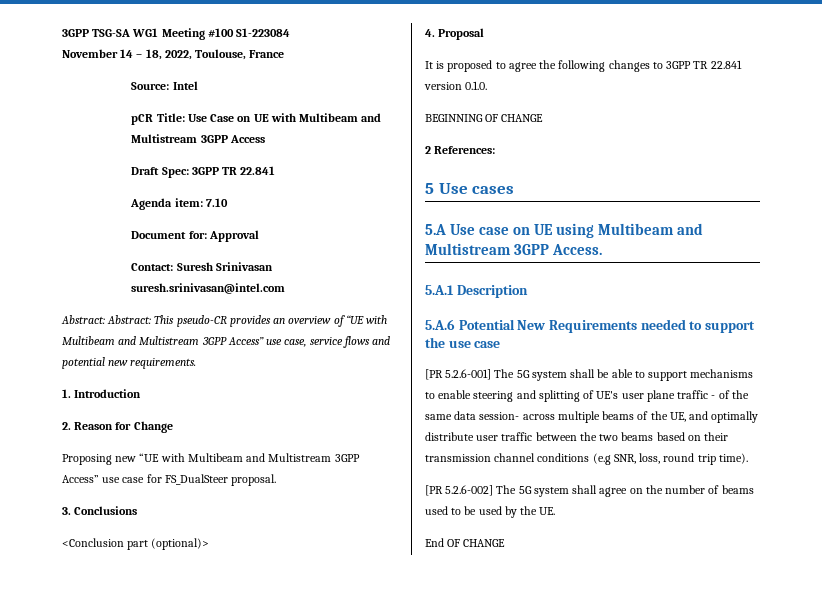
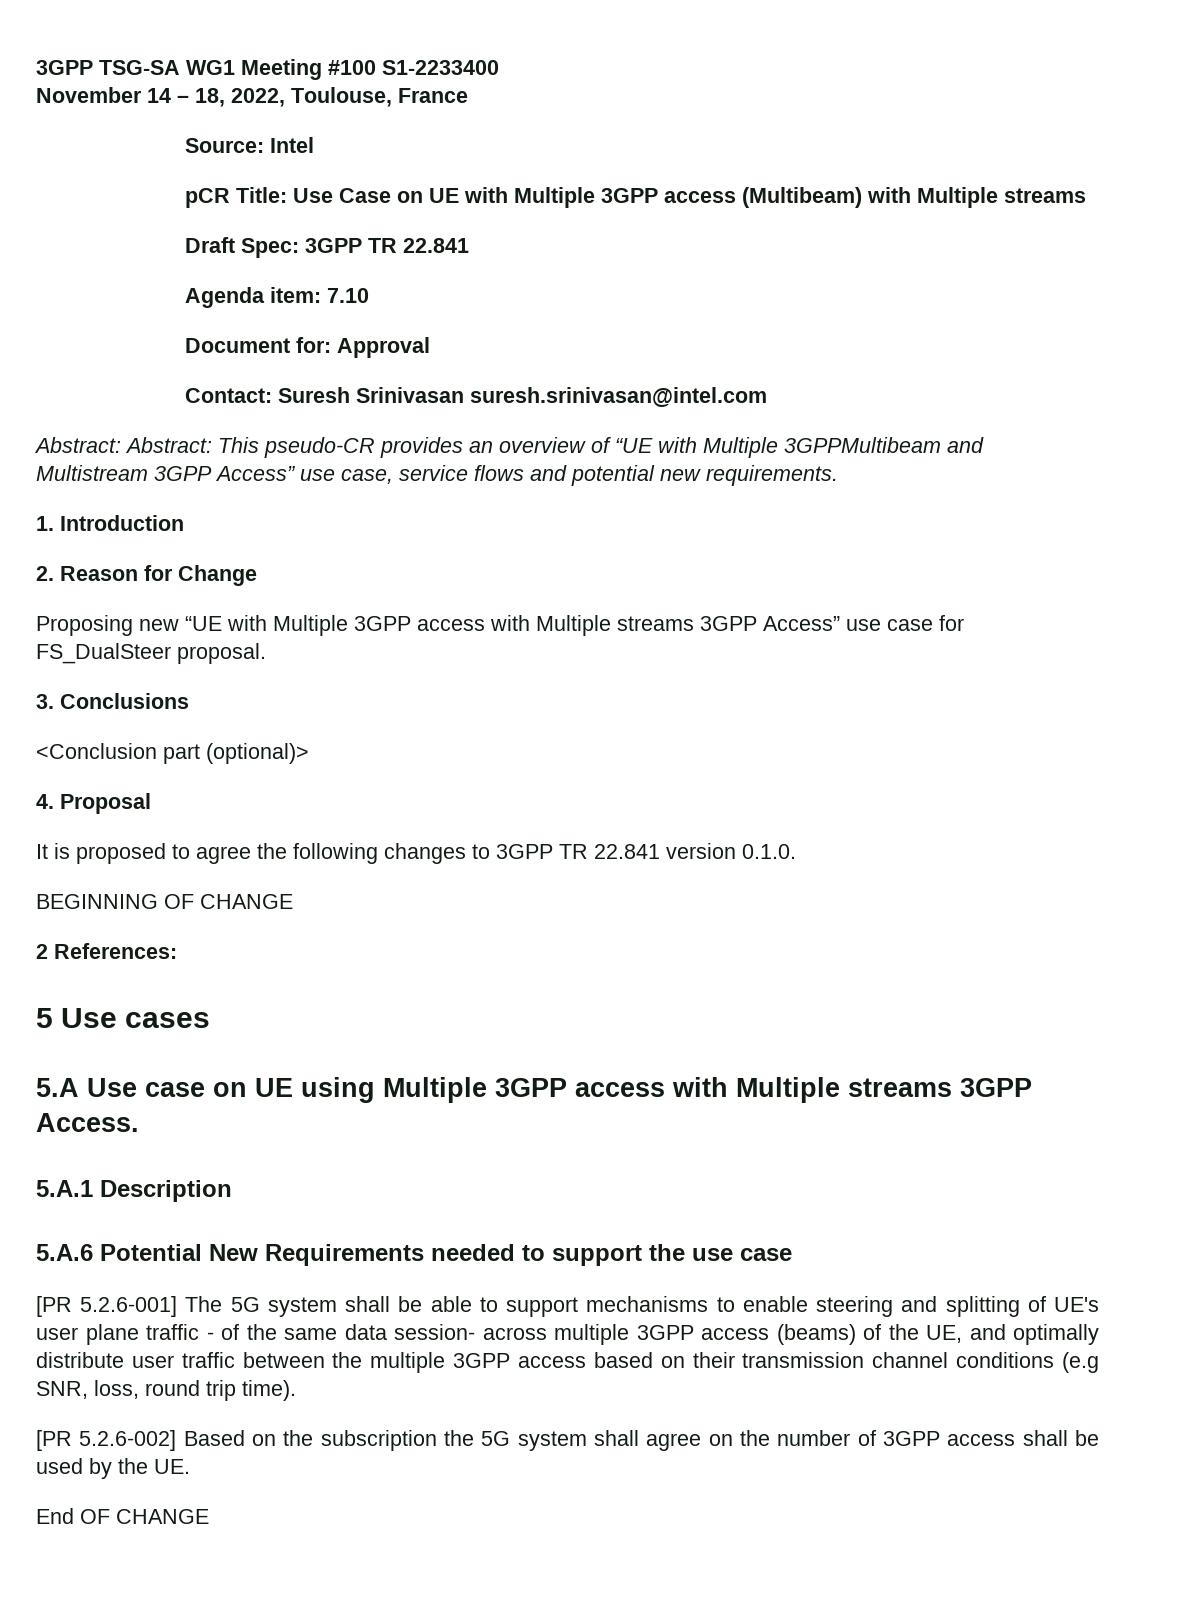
- 3GPP TSG-SA WG1 Meeting #100 S1-223084
+ 3GPP TSG-SA WG1 Meeting #100 S1-2233400
- pCR Title: Use Case on UE with Multibeam and Multistream 3GPP Access
+ pCR Title: Use Case on UE with Multiple 3GPP access (Multibeam) with Multiple streams
- Abstract: Abstract: This pseudo-CR provides an overview of “UE with Multibeam and Multistream 3GPP Access” use case, service flows and potential new requirements.
+ Abstract: Abstract: This pseudo-CR provides an overview of “UE with Multiple 3GPPMultibeam and Multistream 3GPP Access” use case, service flows and potential new requirements.
- Proposing new “UE with Multibeam and Multistream 3GPP Access” use case for FS_DualSteer proposal.
+ Proposing new “UE with Multiple 3GPP access with Multiple streams 3GPP Access” use case for FS_DualSteer proposal.
- 5.A Use case on UE using Multibeam and Multistream 3GPP Access.
+ 5.A Use case on UE using Multiple 3GPP access with Multiple streams 3GPP Access.
- [PR 5.2.6-001] The 5G system shall be able to support mechanisms to enable steering and splitting of UE's user plane traffic - of the same data session- across multiple beams of the UE, and optimally distribute user traffic between the two beams based on their transmission channel conditions (e.g SNR, loss, round trip time).
+ [PR 5.2.6-001] The 5G system shall be able to support mechanisms to enable steering and splitting of UE's user plane traffic - of the same data session- across multiple 3GPP access (beams) of the UE, and optimally distribute user traffic between the multiple 3GPP access based on their transmission channel conditions (e.g SNR, loss, round trip time).
- [PR 5.2.6-002] The 5G system shall agree on the number of beams used to be used by the UE.
+ [PR 5.2.6-002] Based on the subscription the 5G system shall agree on the number of 3GPP access shall be used by the UE.

